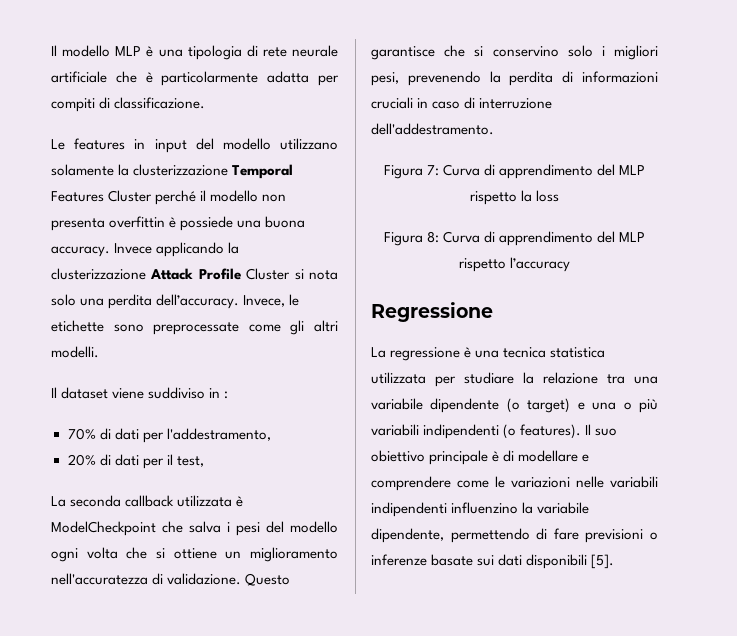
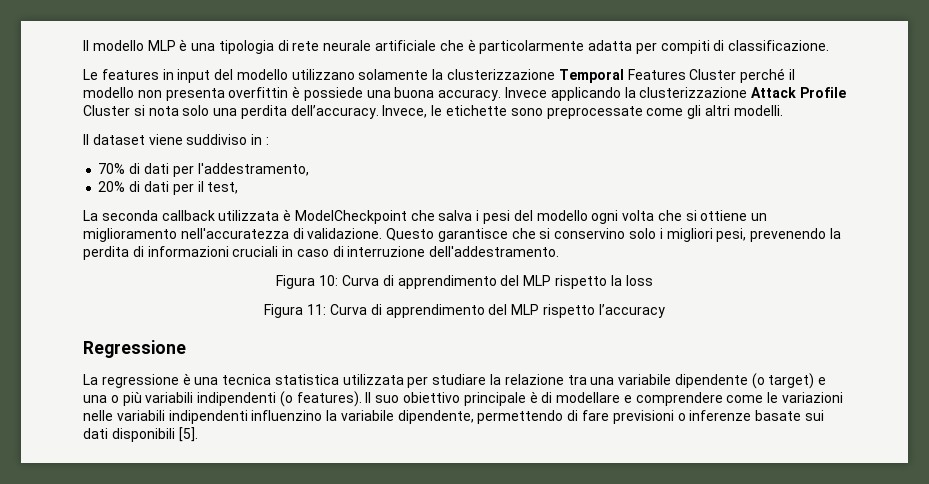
- Figura 7: Curva di apprendimento del MLP rispetto la loss
+ Figura 10: Curva di apprendimento del MLP rispetto la loss
- Figura 8: Curva di apprendimento del MLP rispetto l’accuracy
+ Figura 11: Curva di apprendimento del MLP rispetto l’accuracy

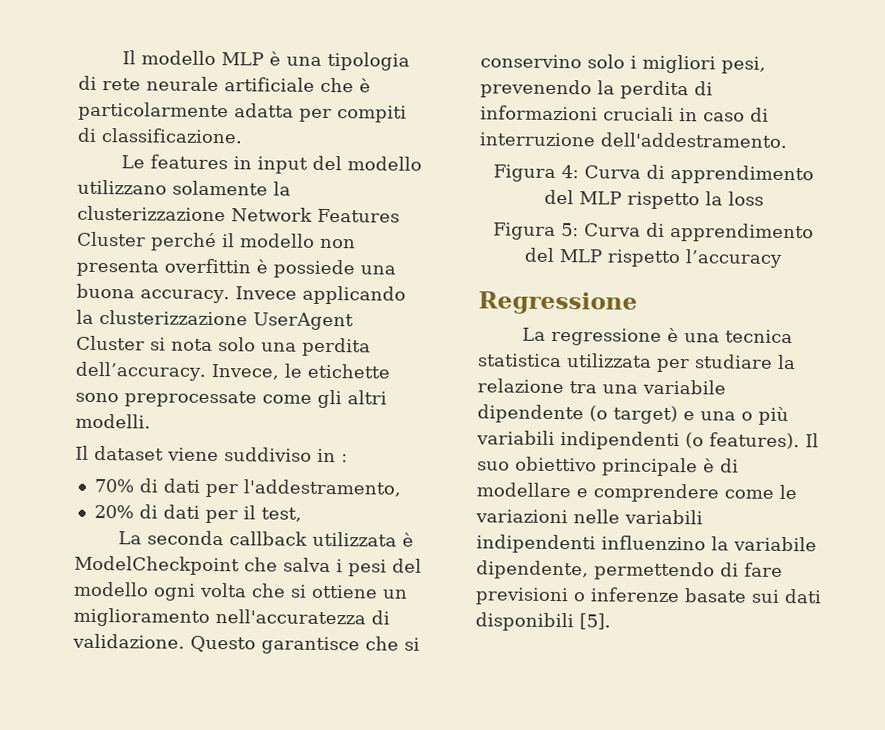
- Le features in input del modello utilizzano solamente la clusterizzazione Temporal Features Cluster perché il modello non presenta overfittin è possiede una buona accuracy.
+ Le features in input del modello utilizzano solamente la clusterizzazione Network Features Cluster perché il modello non presenta overfittin è possiede una buona accuracy.
- Invece applicando la clusterizzazione Attack Profile Cluster si nota solo una perdita dell’accuracy.
+ Invece applicando la clusterizzazione UserAgent Cluster si nota solo una perdita dell’accuracy.
- Figura 10: Curva di apprendimento del MLP rispetto la loss
+ Figura 4: Curva di apprendimento del MLP rispetto la loss
- Figura 11: Curva di apprendimento del MLP rispetto l’accuracy
+ Figura 5: Curva di apprendimento del MLP rispetto l’accuracy

